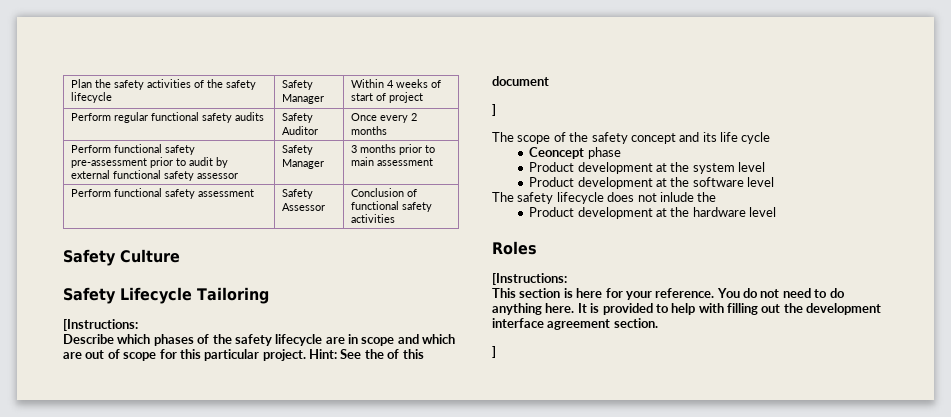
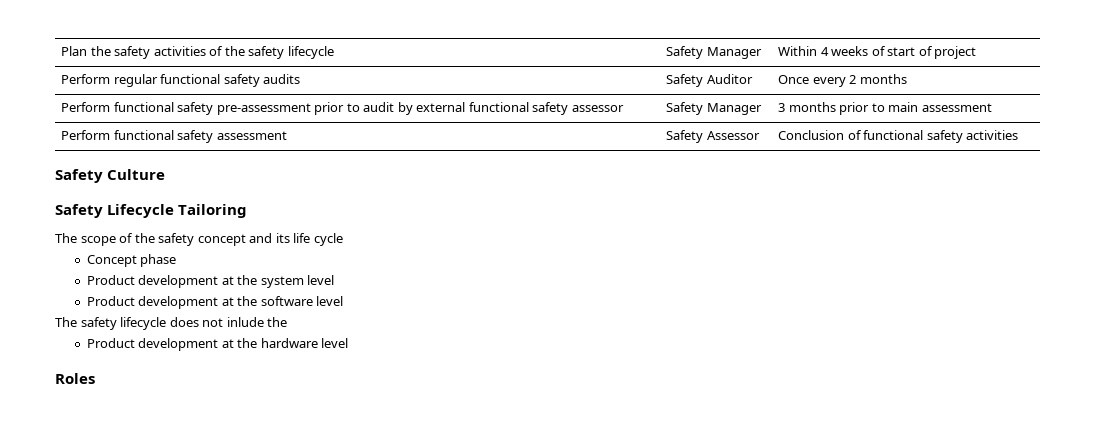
  Safety Lifecycle Tailoring
- [Instructions:
- Describe which phases of the safety lifecycle are in scope and which are out of scope for this particular project. Hint: See the of this document
- ]
- Ceoncept phase
+ Concept phase
  Roles
- [Instructions:
- This section is here for your reference. You do not need to do anything here. It is provided to help with filling out the development interface agreement section.
- ]

